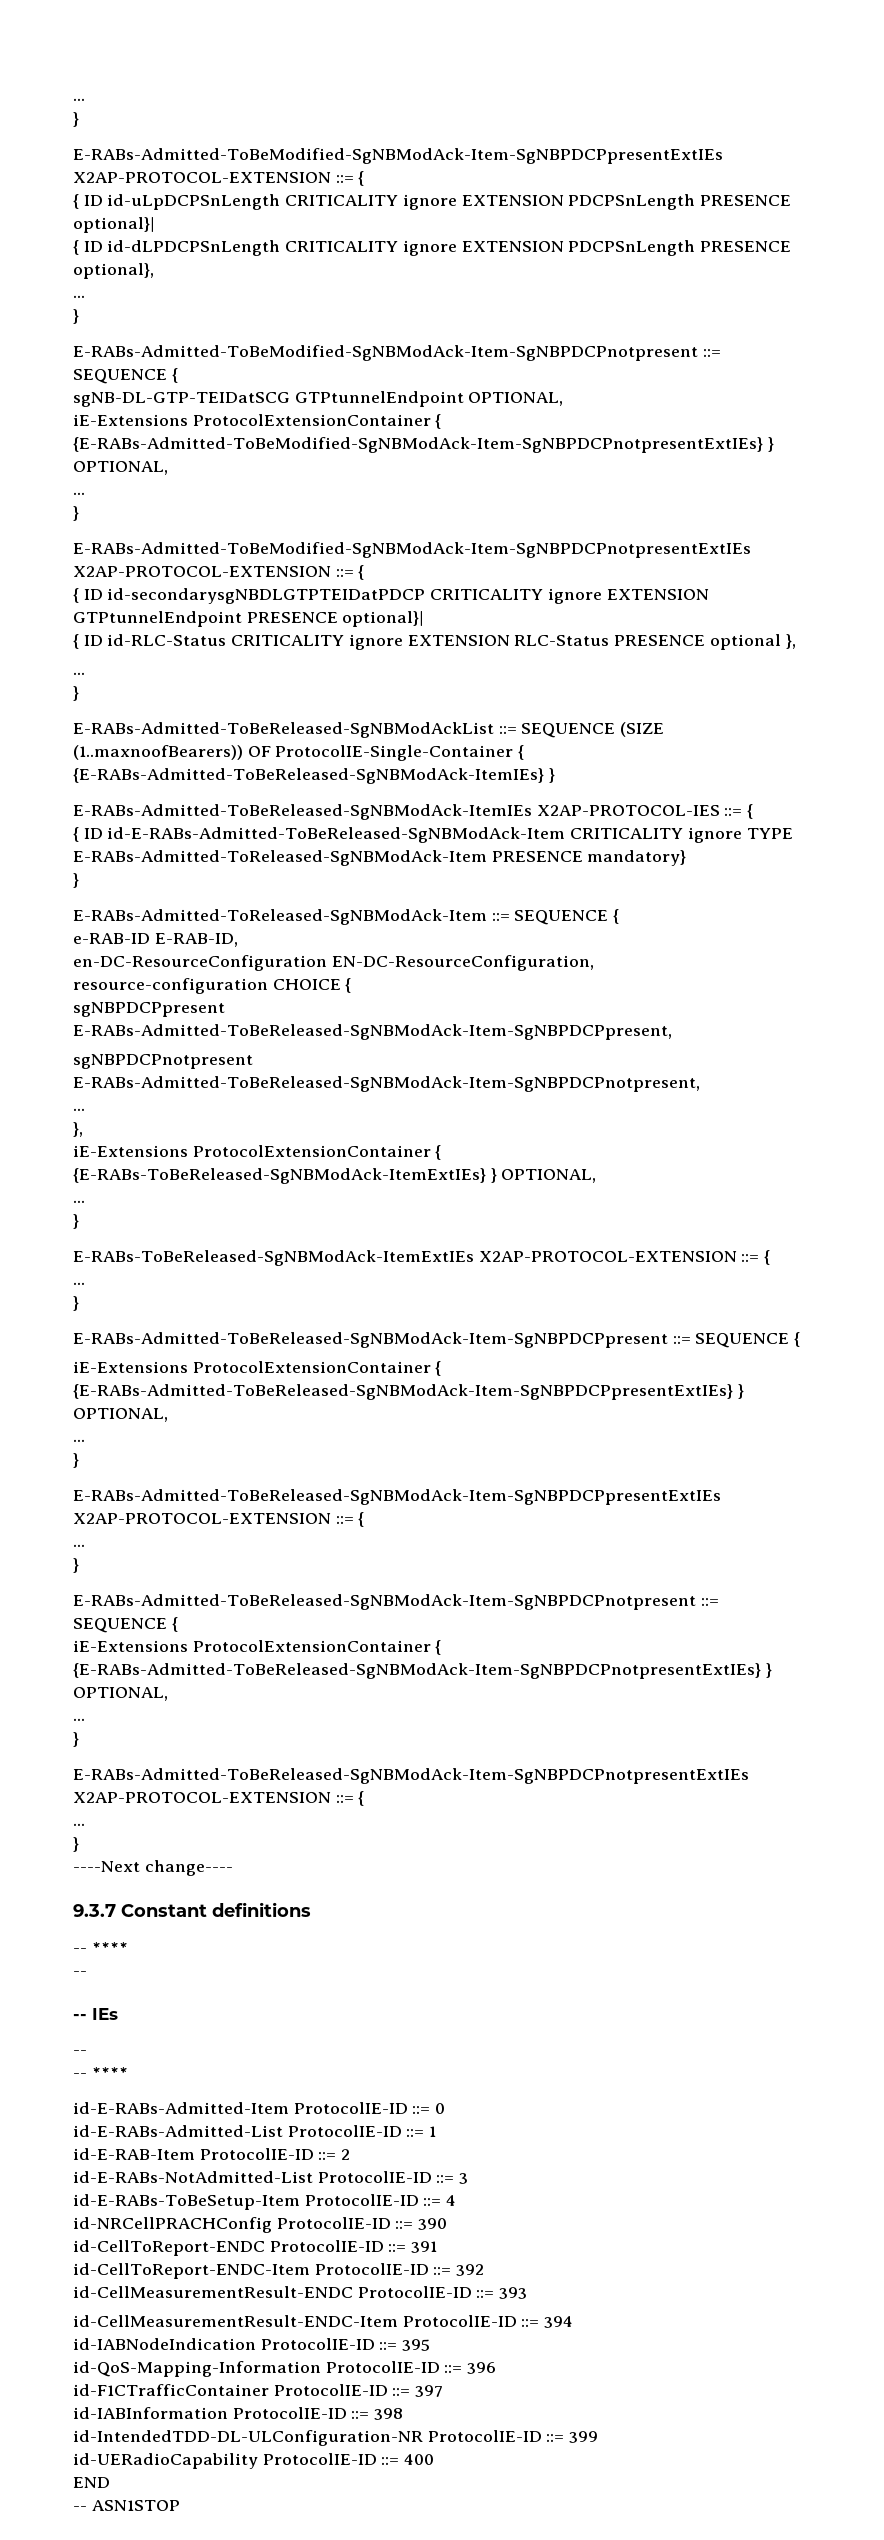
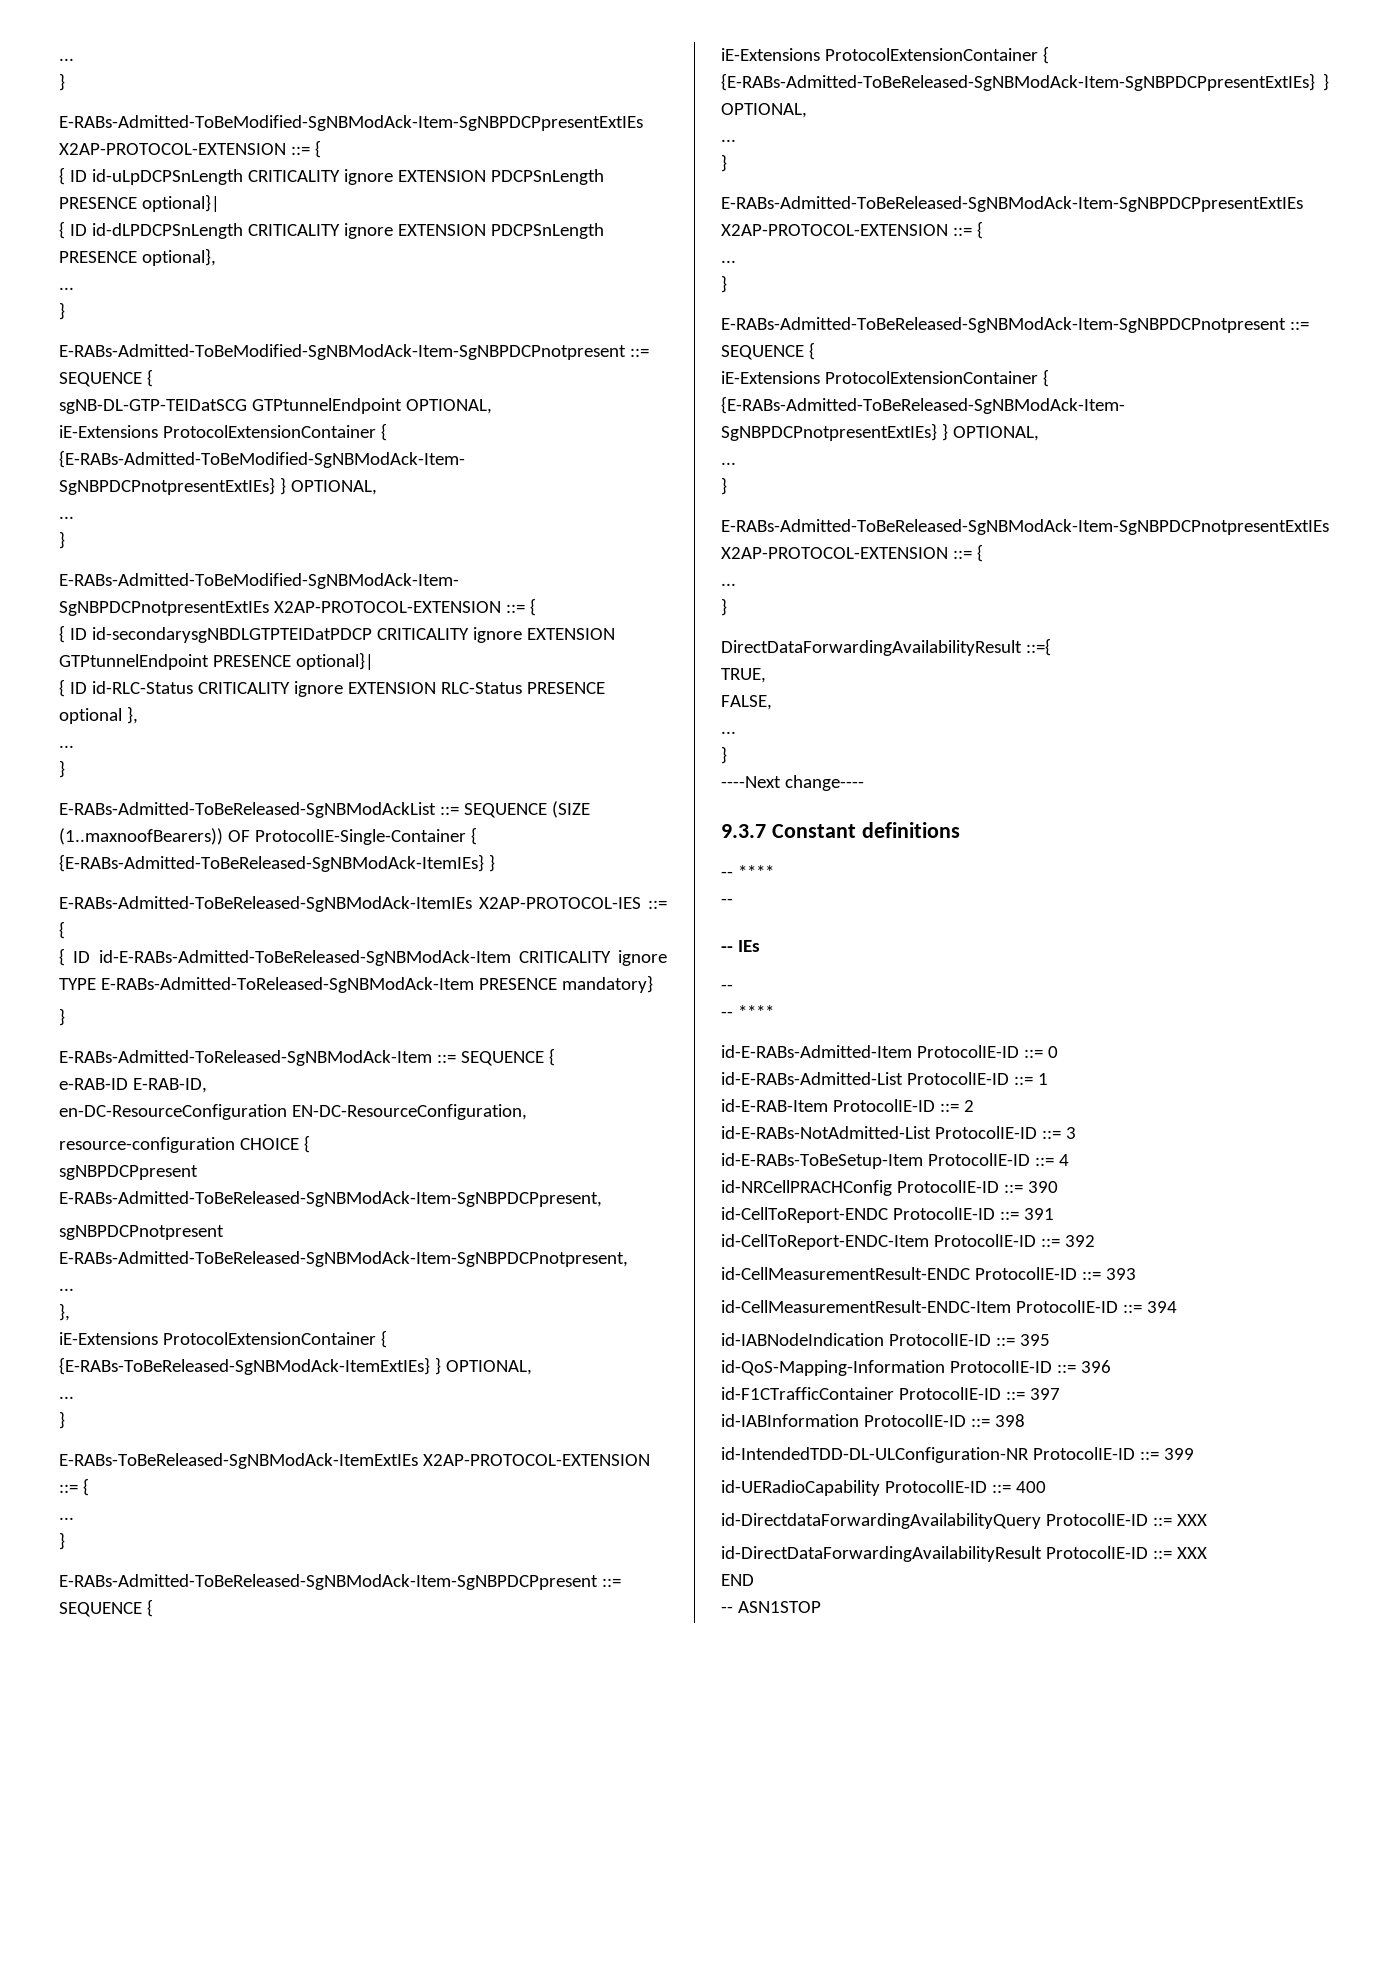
+ DirectDataForwardingAvailabilityResult ::={
+ TRUE,
+ FALSE,
+ ...
+ }
+ id-DirectdataForwardingAvailabilityQuery ProtocolIE-ID ::= XXX
+ id-DirectDataForwardingAvailabilityResult ProtocolIE-ID ::= XXX

